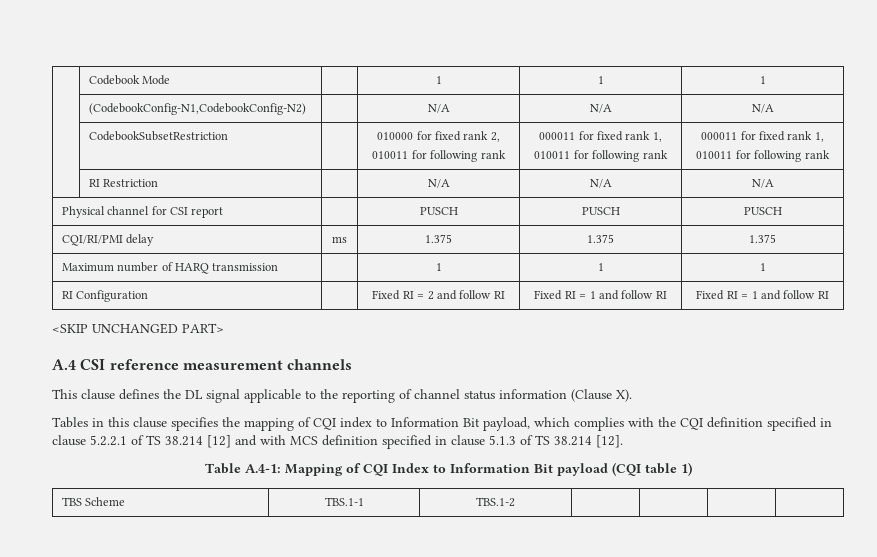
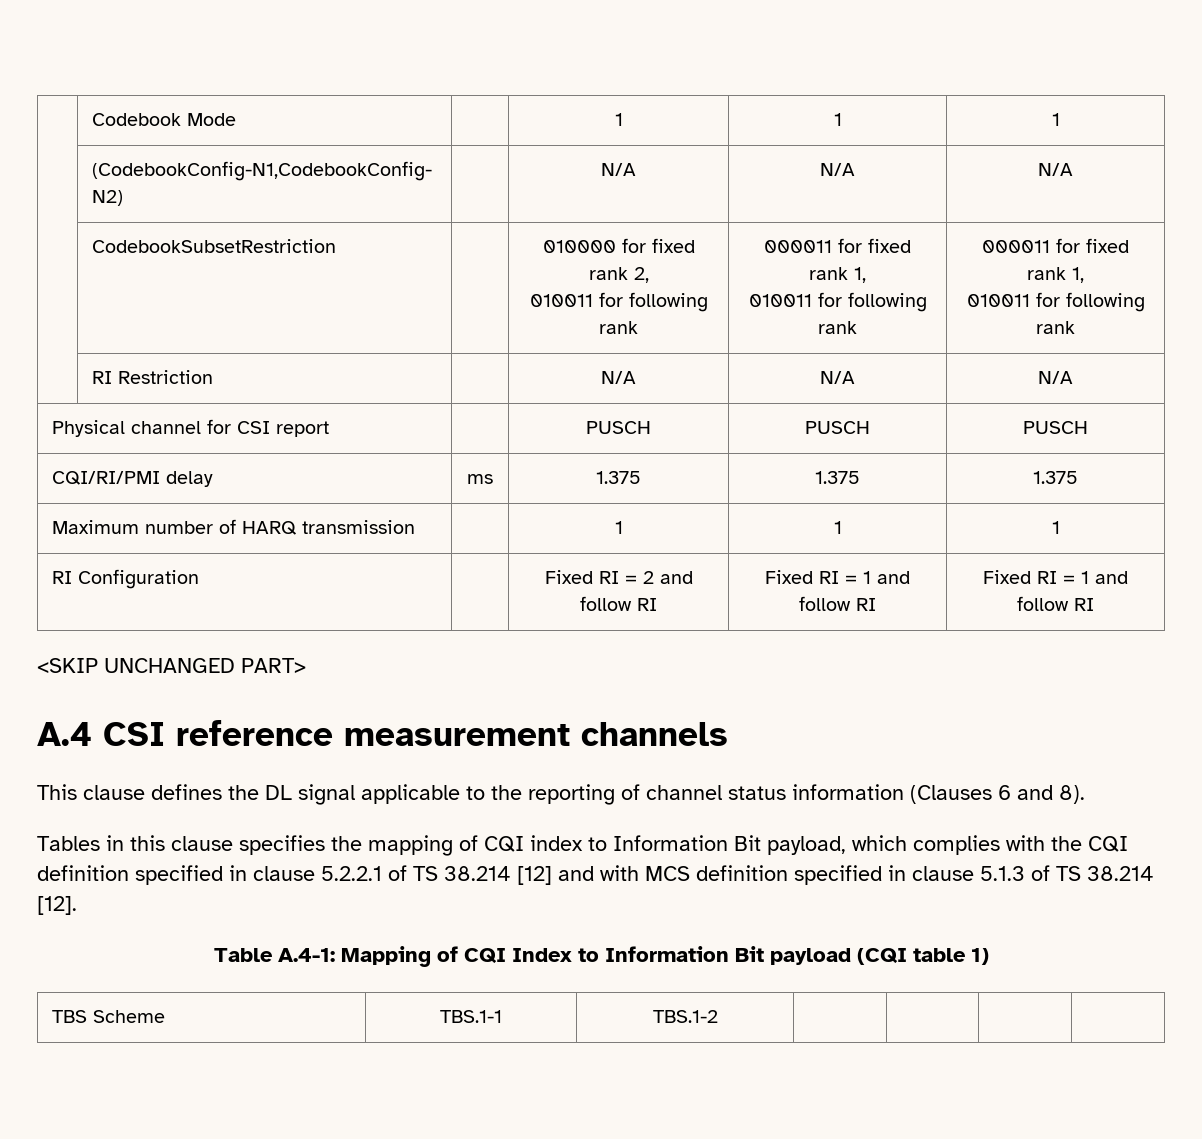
- This clause defines the DL signal applicable to the reporting of channel status information (Clause X).
+ This clause defines the DL signal applicable to the reporting of channel status information (Clauses 6 and 8).

